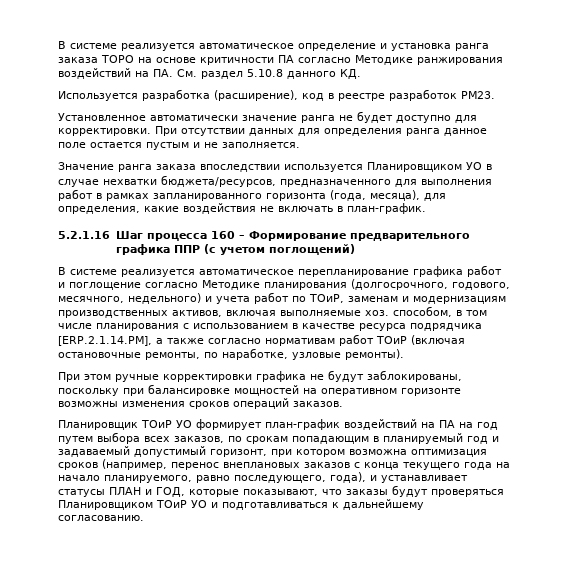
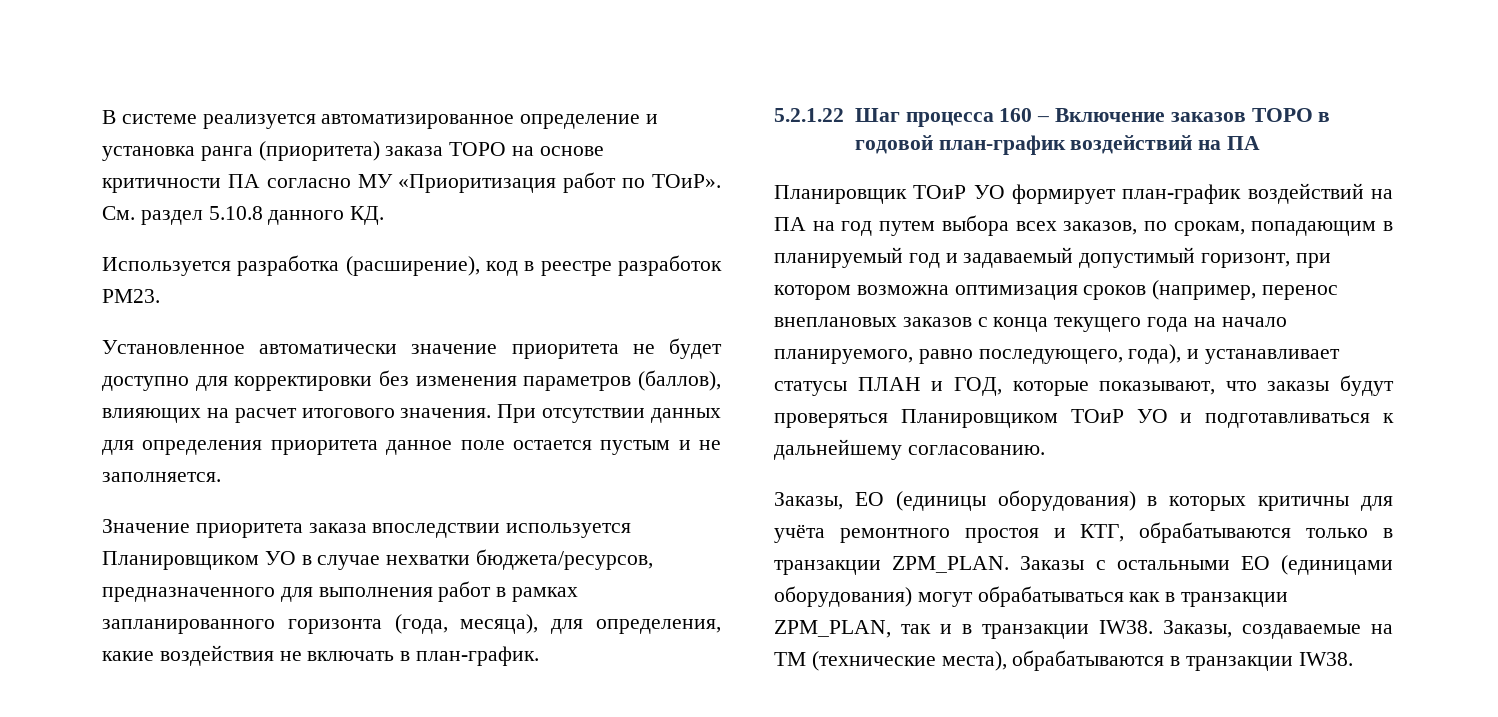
- В системе реализуется автоматическое определение и установка ранга заказа ТОРО на основе критичности ПА согласно Методике ранжирования воздействий на ПА. См. раздел 5.10.8 данного КД.
+ В системе реализуется автоматизированное определение и установка ранга (приоритета) заказа ТОРО на основе критичности ПА согласно МУ «Приоритизация работ по ТОиР». См. раздел 5.10.8 данного КД.
- Установленное автоматически значение ранга не будет доступно для корректировки.
+ Установленное автоматически значение приоритета не будет доступно для корректировки без изменения параметров (баллов), влияющих на расчет итогового значения.
- При отсутствии данных для определения ранга данное поле остается пустым и не заполняется.
+ При отсутствии данных для определения приоритета данное поле остается пустым и не заполняется.
- Значение ранга заказа впоследствии используется Планировщиком УО в случае нехватки бюджета/ресурсов, предназначенного для выполнения работ в рамках запланированного горизонта (года, месяца), для определения, какие воздействия не включать в план-график.
+ Значение приоритета заказа впоследствии используется Планировщиком УО в случае нехватки бюджета/ресурсов, предназначенного для выполнения работ в рамках запланированного горизонта (года, месяца), для определения, какие воздействия не включать в план-график.
- 5.2.1.16 Шаг процесса 160 – Формирование предварительного графика ППР (с учетом поглощений)
- В системе реализуется автоматическое перепланирование графика работ и поглощение согласно Методике планирования (долгосрочного, годового, месячного, недельного) и учета работ по ТОиР, заменам и модернизациям производственных активов, включая выполняемые хоз. способом, в том числе планирования с использованием в качестве ресурса подрядчика [ERP.2.1.14.PM], а также согласно нормативам работ ТОиР (включая остановочные ремонты, по наработке, узловые ремонты).
- При этом ручные корректировки графика не будут заблокированы, поскольку при балансировке мощностей на оперативном горизонте возможны изменения сроков операций заказов.
+ 5.2.1.22 Шаг процесса 160 – Включение заказов ТОРО в годовой план-график воздействий на ПА
- Планировщик ТОиР УО формирует план-график воздействий на ПА на год путем выбора всех заказов, по срокам попадающим в планируемый год и задаваемый допустимый горизонт, при котором возможна оптимизация сроков (например, перенос внеплановых заказов с конца текущего года на начало планируемого, равно последующего, года), и устанавливает статусы ПЛАН и ГОД, которые показывают, что заказы будут проверяться Планировщиком ТОиР УО и подготавливаться к дальнейшему согласованию.
+ Планировщик ТОиР УО формирует план-график воздействий на ПА на год путем выбора всех заказов, по срокам, попадающим в планируемый год и задаваемый допустимый горизонт, при котором возможна оптимизация сроков (например, перенос внеплановых заказов с конца текущего года на начало планируемого, равно последующего, года), и устанавливает статусы ПЛАН и ГОД, которые показывают, что заказы будут проверяться Планировщиком ТОиР УО и подготавливаться к дальнейшему согласованию.
+ Заказы, ЕО (единицы оборудования) в которых критичны для учёта ремонтного простоя и КТГ, обрабатываются только в транзакции ZPM_PLAN. Заказы с остальными ЕО (единицами оборудования) могут обрабатываться как в транзакции ZPM_PLAN, так и в транзакции IW38. Заказы, создаваемые на ТМ (технические места), обрабатываются в транзакции IW38.

